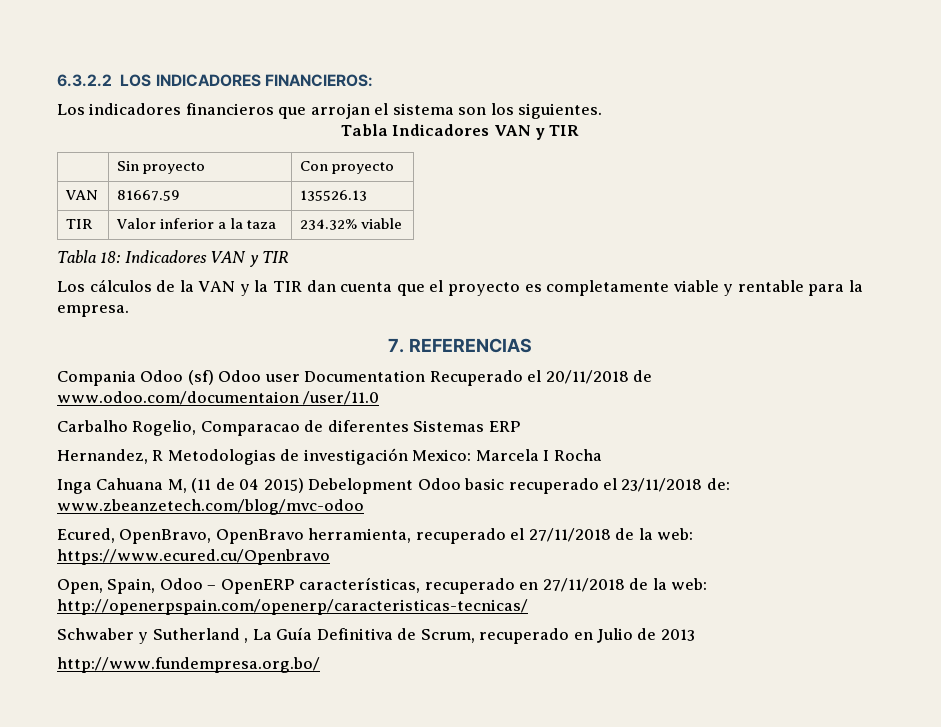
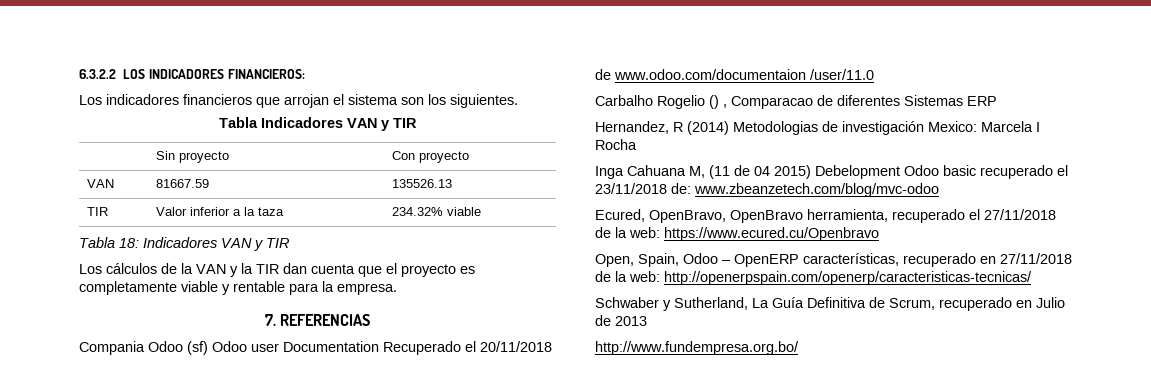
- Carbalho Rogelio, Comparacao de diferentes Sistemas ERP
+ Carbalho Rogelio () , Comparacao de diferentes Sistemas ERP
- Hernandez, R Metodologias de investigación Mexico: Marcela I Rocha
+ Hernandez, R (2014) Metodologias de investigación Mexico: Marcela I Rocha
- Schwaber y Sutherland , La Guía Definitiva de Scrum, recuperado en Julio de 2013
+ Schwaber y Sutherland, La Guía Definitiva de Scrum, recuperado en Julio de 2013

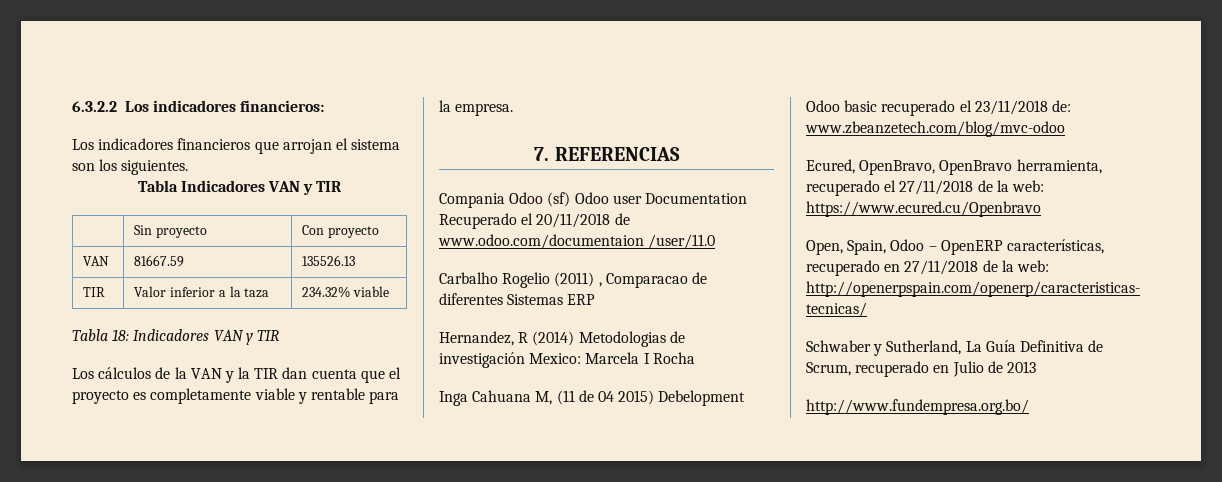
- 6.3.2.2 LOS INDICADORES FINANCIEROS:
+ 6.3.2.2 Los indicadores financieros:
- Carbalho Rogelio () , Comparacao de diferentes Sistemas ERP
+ Carbalho Rogelio (2011) , Comparacao de diferentes Sistemas ERP

